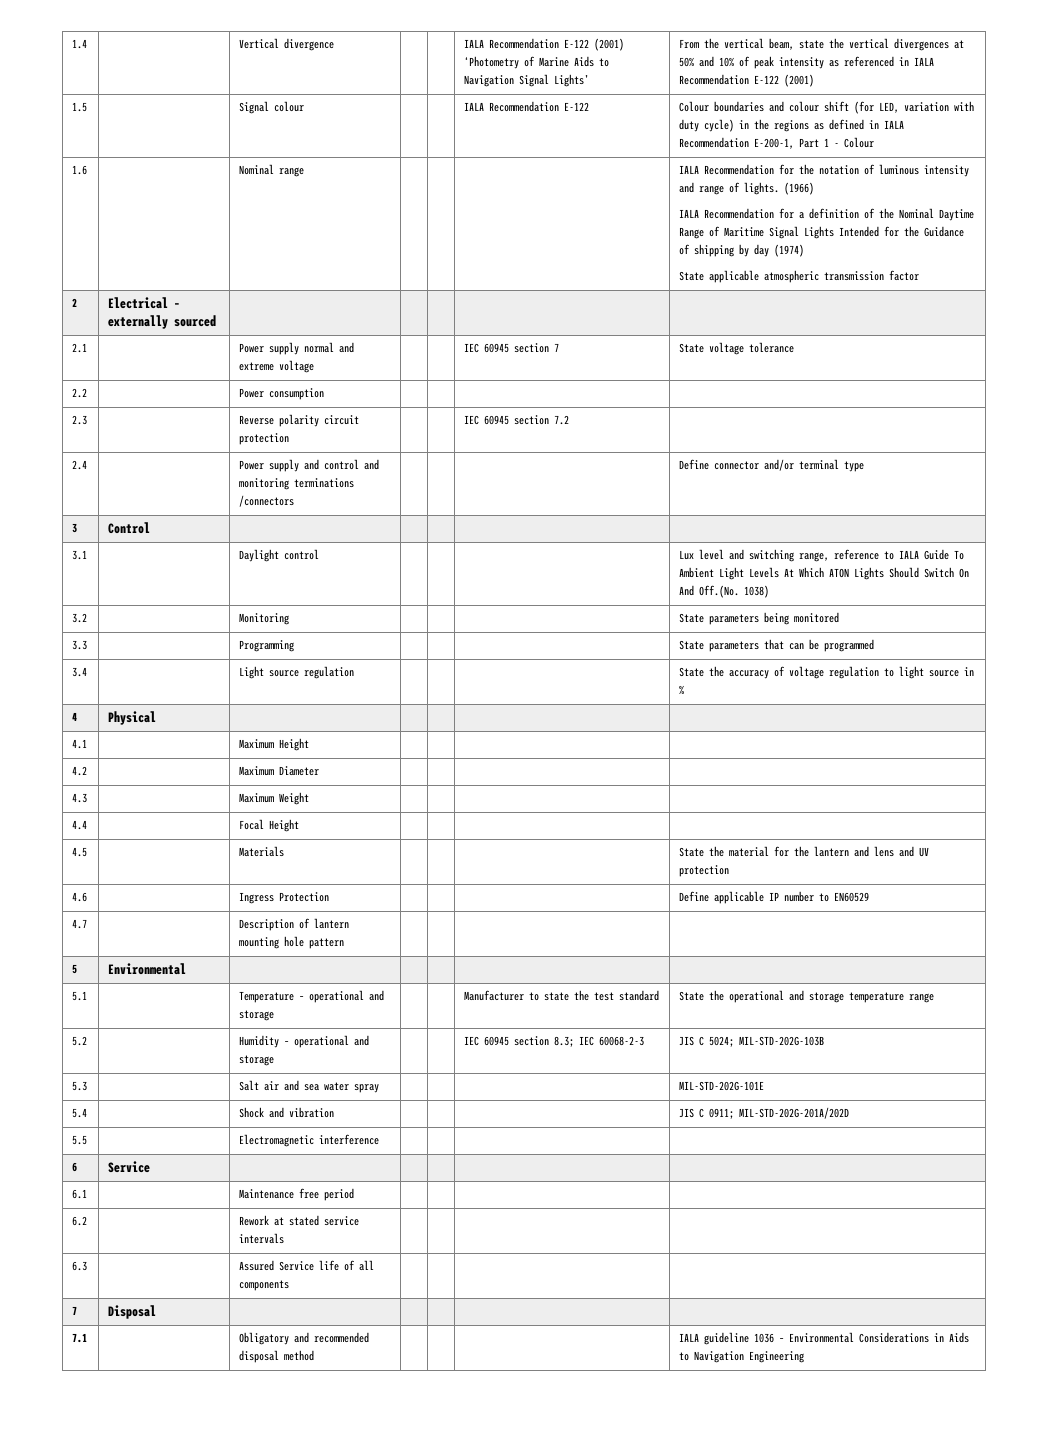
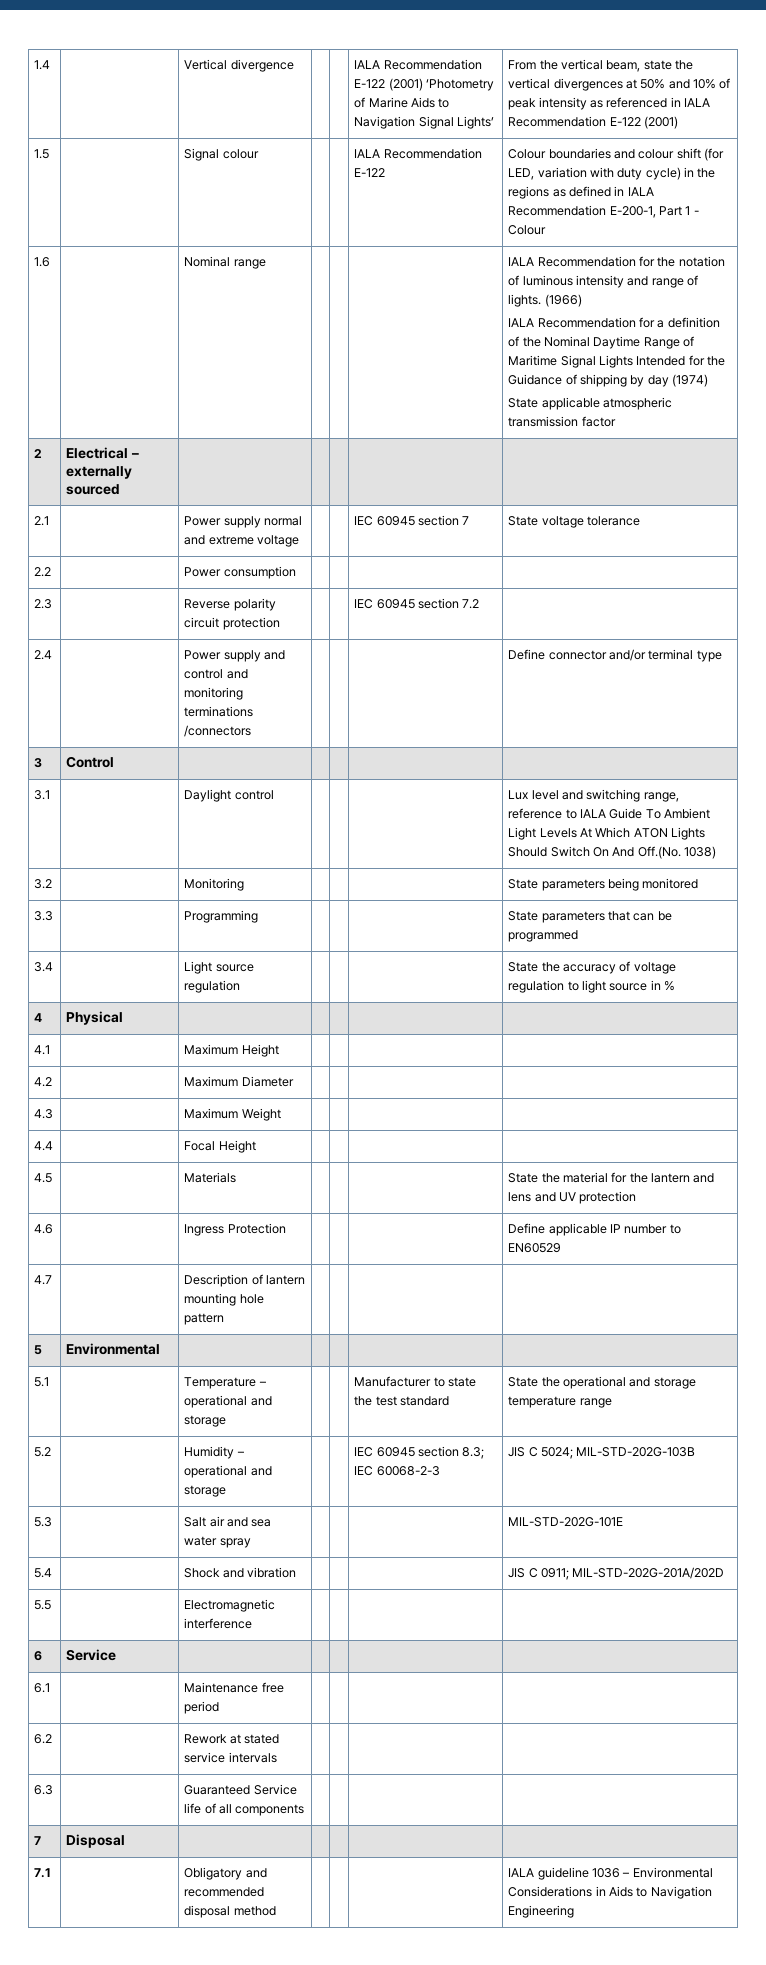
- 6.3 | | Assured Service life of all components | | | |
+ 6.3 | | Guaranteed Service life of all components | | | |

